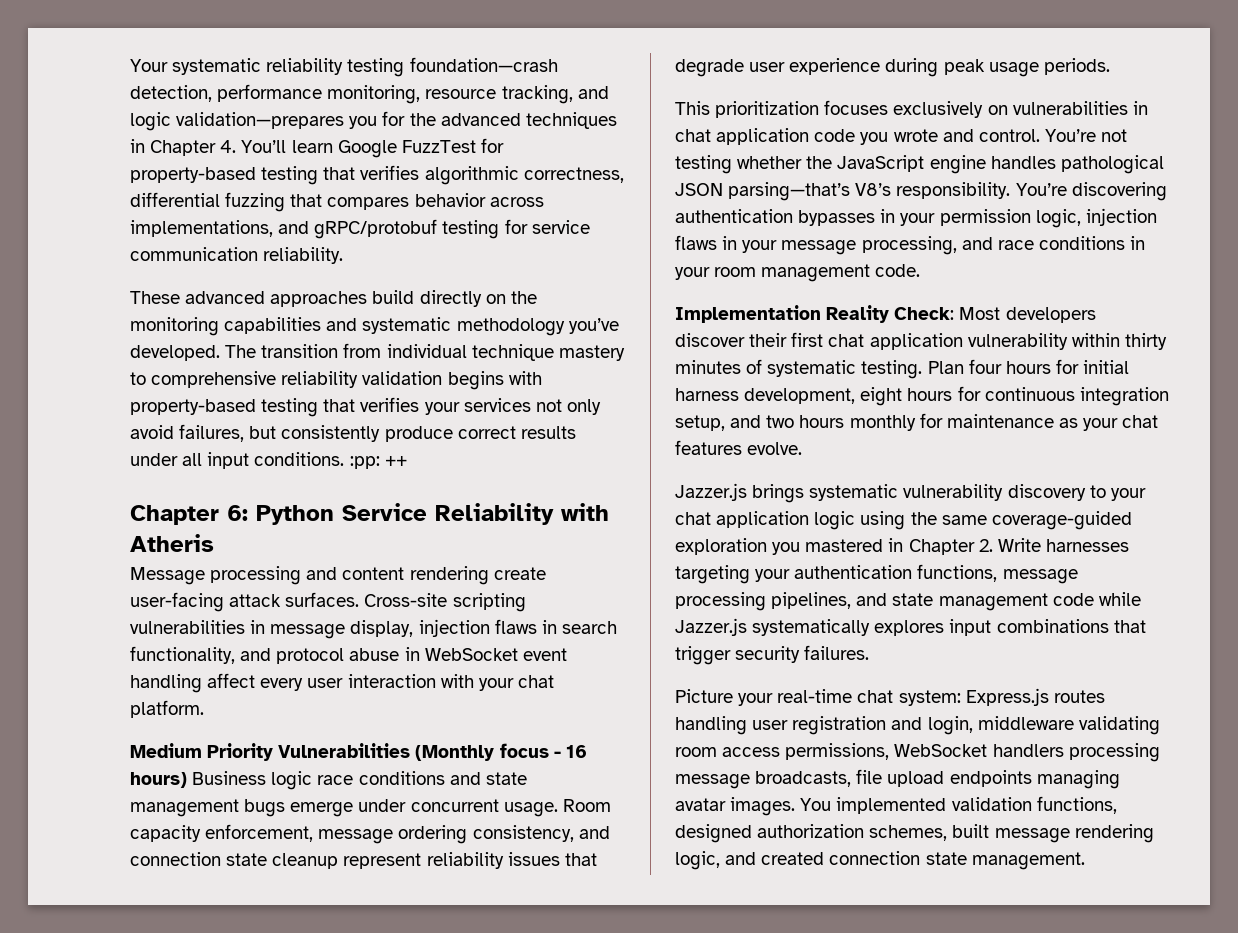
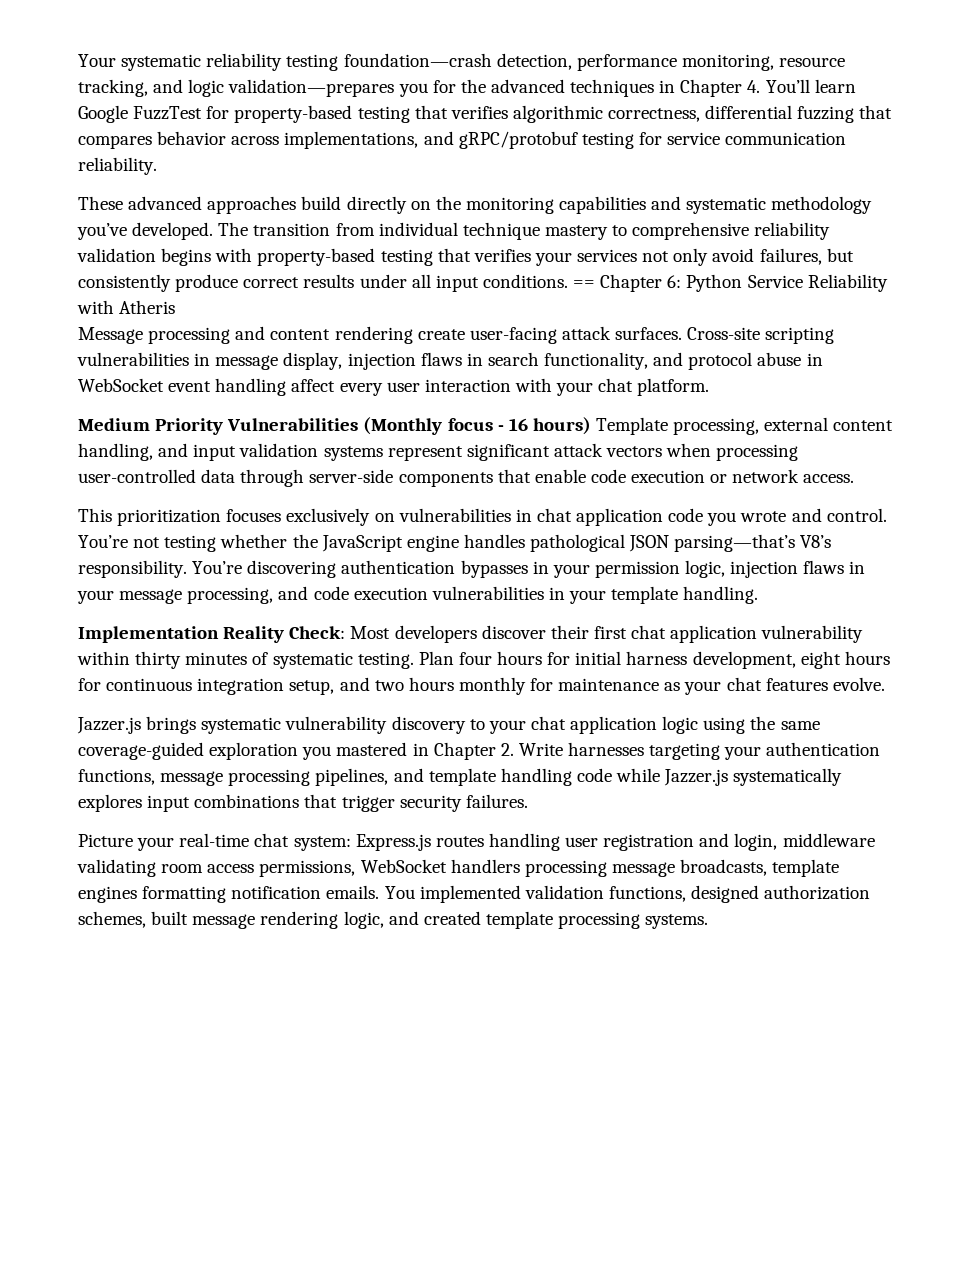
- The transition from individual technique mastery to comprehensive reliability validation begins with property-based testing that verifies your services not only avoid failures, but consistently produce correct results under all input conditions. :pp: ++
- Chapter 6: Python Service Reliability with Atheris
+ The transition from individual technique mastery to comprehensive reliability validation begins with property-based testing that verifies your services not only avoid failures, but consistently produce correct results under all input conditions. == Chapter 6: Python Service Reliability with Atheris
- Medium Priority Vulnerabilities (Monthly focus - 16 hours) Business logic race conditions and state management bugs emerge under concurrent usage. Room capacity enforcement, message ordering consistency, and connection state cleanup represent reliability issues that degrade user experience during peak usage periods.
+ Medium Priority Vulnerabilities (Monthly focus - 16 hours) Template processing, external content handling, and input validation systems represent significant attack vectors when processing user-controlled data through server-side components that enable code execution or network access.
- You’re discovering authentication bypasses in your permission logic, injection flaws in your message processing, and race conditions in your room management code.
+ You’re discovering authentication bypasses in your permission logic, injection flaws in your message processing, and code execution vulnerabilities in your template handling.
- Jazzer.js brings systematic vulnerability discovery to your chat application logic using the same coverage-guided exploration you mastered in Chapter 2. Write harnesses targeting your authentication functions, message processing pipelines, and state management code while Jazzer.js systematically explores input combinations that trigger security failures.
+ Jazzer.js brings systematic vulnerability discovery to your chat application logic using the same coverage-guided exploration you mastered in Chapter 2. Write harnesses targeting your authentication functions, message processing pipelines, and template handling code while Jazzer.js systematically explores input combinations that trigger security failures.
- Picture your real-time chat system: Express.js routes handling user registration and login, middleware validating room access permissions, WebSocket handlers processing message broadcasts, file upload endpoints managing avatar images.
+ Picture your real-time chat system: Express.js routes handling user registration and login, middleware validating room access permissions, WebSocket handlers processing message broadcasts, template engines formatting notification emails.
- You implemented validation functions, designed authorization schemes, built message rendering logic, and created connection state management.
+ You implemented validation functions, designed authorization schemes, built message rendering logic, and created template processing systems.

